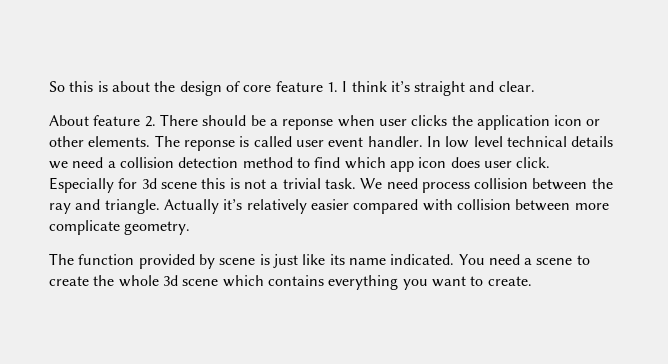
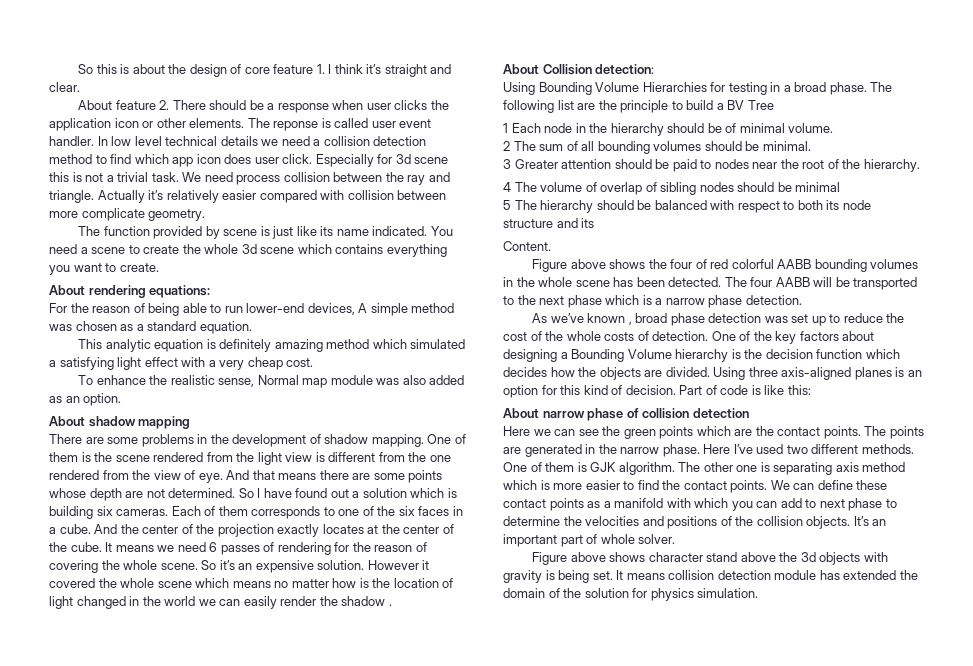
- About feature 2. There should be a reponse when user clicks the application icon or other elements.
+ About feature 2. There should be a response when user clicks the application icon or other elements.
+ About rendering equations:
+ For the reason of being able to run lower-end devices, A simple method was chosen as a standard equation.
+ This analytic equation is definitely amazing method which simulated a satisfying light effect with a very cheap cost.
+ To enhance the realistic sense, Normal map module was also added as an option.
+ About shadow mapping
+ There are some problems in the development of shadow mapping. One of them is the scene rendered from the light view is different from the one rendered from the view of eye. And that means there are some points whose depth are not determined. So I have found out a solution which is building six cameras. Each of them corresponds to one of the six faces in a cube. And the center of the projection exactly locates at the center of the cube. It means we need 6 passes of rendering for the reason of covering the whole scene. So it’s an expensive solution. However it covered the whole scene which means no matter how is the location of light changed in the world we can easily render the shadow .
+ About Collision detection:
+ Using Bounding Volume Hierarchies for testing in a broad phase. The following list are the principle to build a BV Tree
+ 1 Each node in the hierarchy should be of minimal volume.
+ 2 The sum of all bounding volumes should be minimal.
+ 3 Greater attention should be paid to nodes near the root of the hierarchy.
+ 4 The volume of overlap of sibling nodes should be minimal
+ 5 The hierarchy should be balanced with respect to both its node structure and its
+ Content.
+ Figure above shows the four of red colorful AABB bounding volumes in the whole scene has been detected. The four AABB will be transported to the next phase which is a narrow phase detection.
+ As we’ve known , broad phase detection was set up to reduce the cost of the whole costs of detection. One of the key factors about designing a Bounding Volume hierarchy is the decision function which decides how the objects are divided. Using three axis-aligned planes is an option for this kind of decision. Part of code is like this:
+ About narrow phase of collision detection
+ Here we can see the green points which are the contact points. The points are generated in the narrow phase. Here I’ve used two different methods. One of them is GJK algorithm. The other one is separating axis method which is more easier to find the contact points. We can define these contact points as a manifold with which you can add to next phase to determine the velocities and positions of the collision objects. It’s an important part of whole solver.
+ Figure above shows character stand above the 3d objects with gravity is being set. It means collision detection module has extended the domain of the solution for physics simulation.

